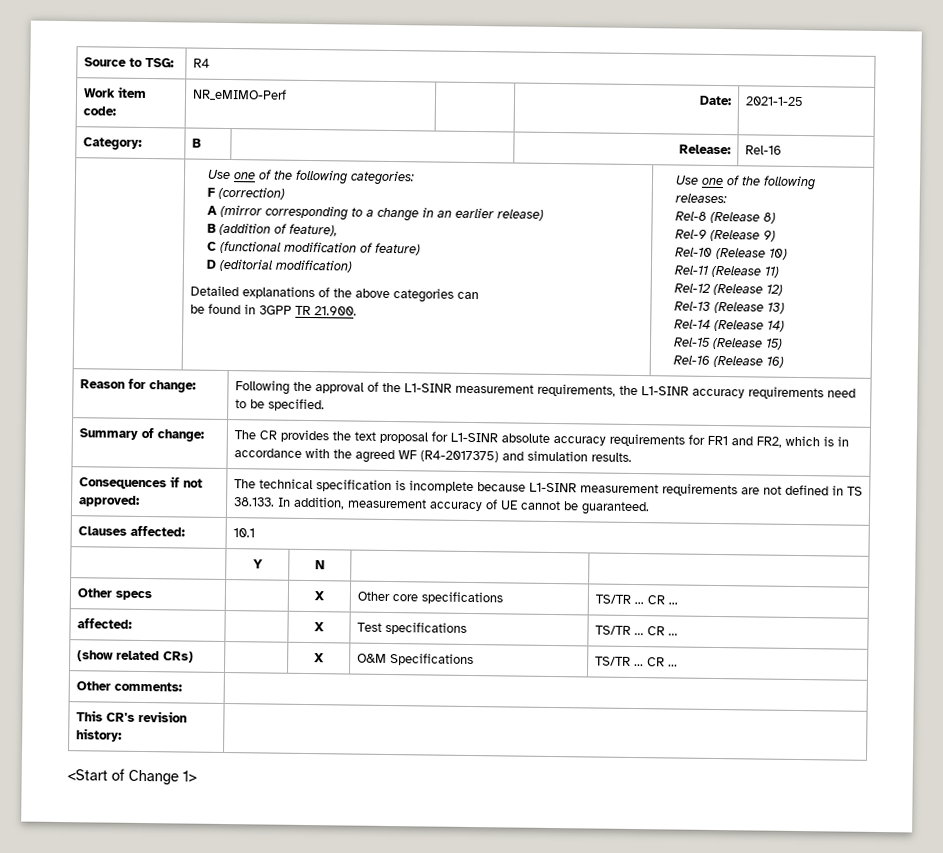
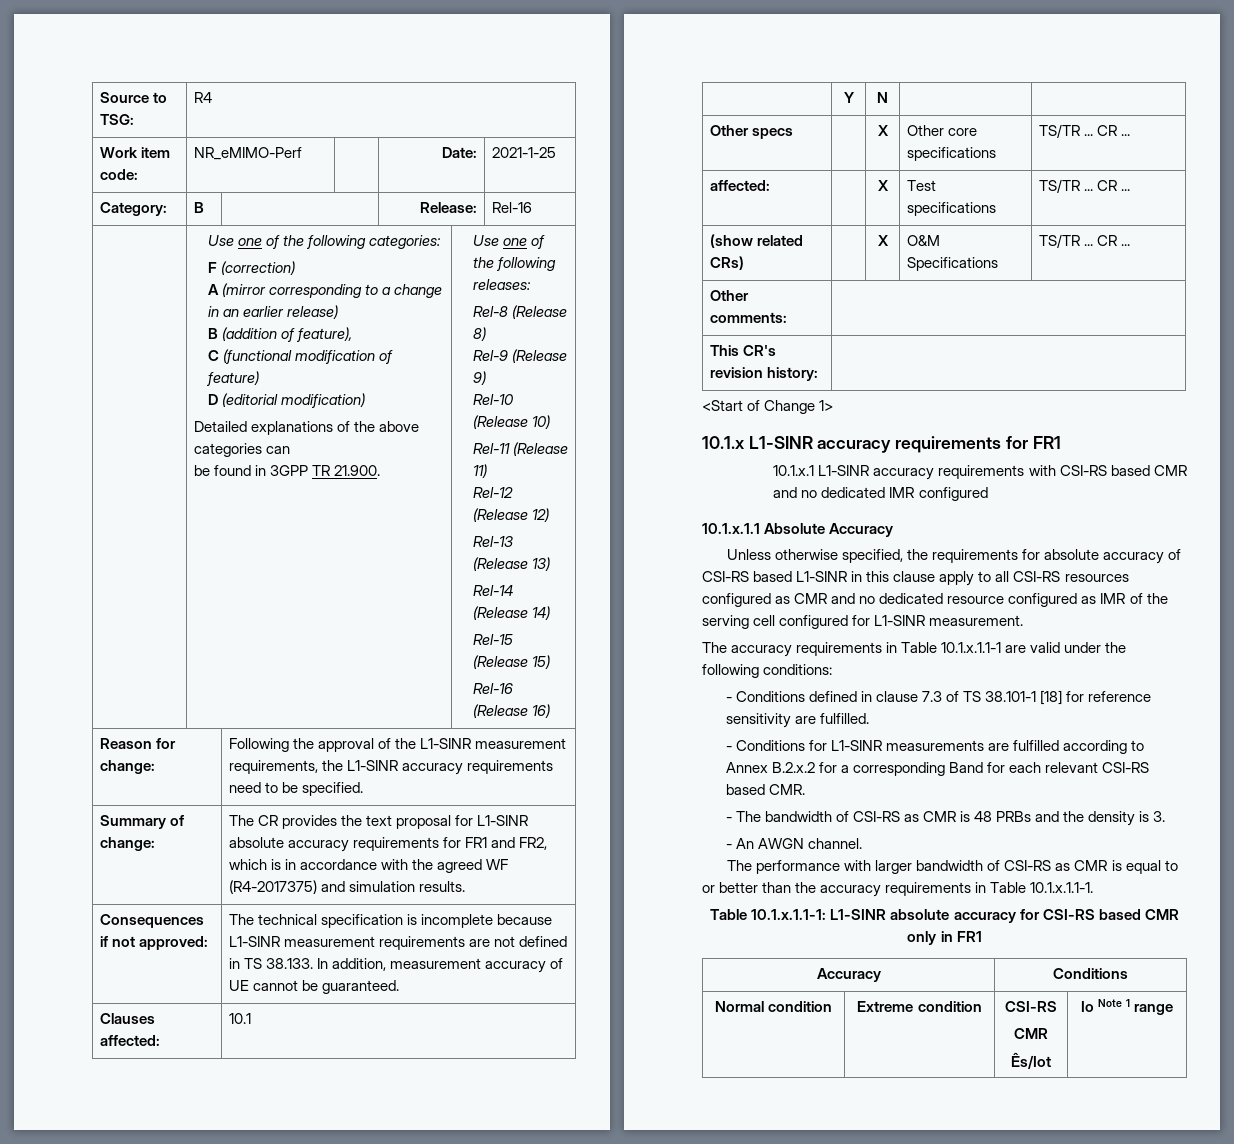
+ 10.1.x L1-SINR accuracy requirements for FR1
+ 10.1.x.1 L1-SINR accuracy requirements with CSI-RS based CMR and no dedicated IMR configured
+ 10.1.x.1.1 Absolute Accuracy
+ Unless otherwise specified, the requirements for absolute accuracy of CSI-RS based L1-SINR in this clause apply to all CSI-RS resources configured as CMR and no dedicated resource configured as IMR of the serving cell configured for L1-SINR measurement.
+ The accuracy requirements in Table 10.1.x.1.1-1 are valid under the following conditions:
+ - Conditions defined in clause 7.3 of TS 38.101-1 [18] for reference sensitivity are fulfilled.
+ - Conditions for L1-SINR measurements are fulfilled according to Annex B.2.x.2 for a corresponding Band for each relevant CSI-RS based CMR.
+ - The bandwidth of CSI-RS as CMR is 48 PRBs and the density is 3.
+ - An AWGN channel.
+ The performance with larger bandwidth of CSI-RS as CMR is equal to or better than the accuracy requirements in Table 10.1.x.1.1-1.
+ Table 10.1.x.1.1-1: L1-SINR absolute accuracy for CSI-RS based CMR only in FR1
+ Accuracy | Conditions
+ Normal condition | Extreme condition | CSI-RS
+ CMR
+ Ês/Iot | Io Note 1 range

